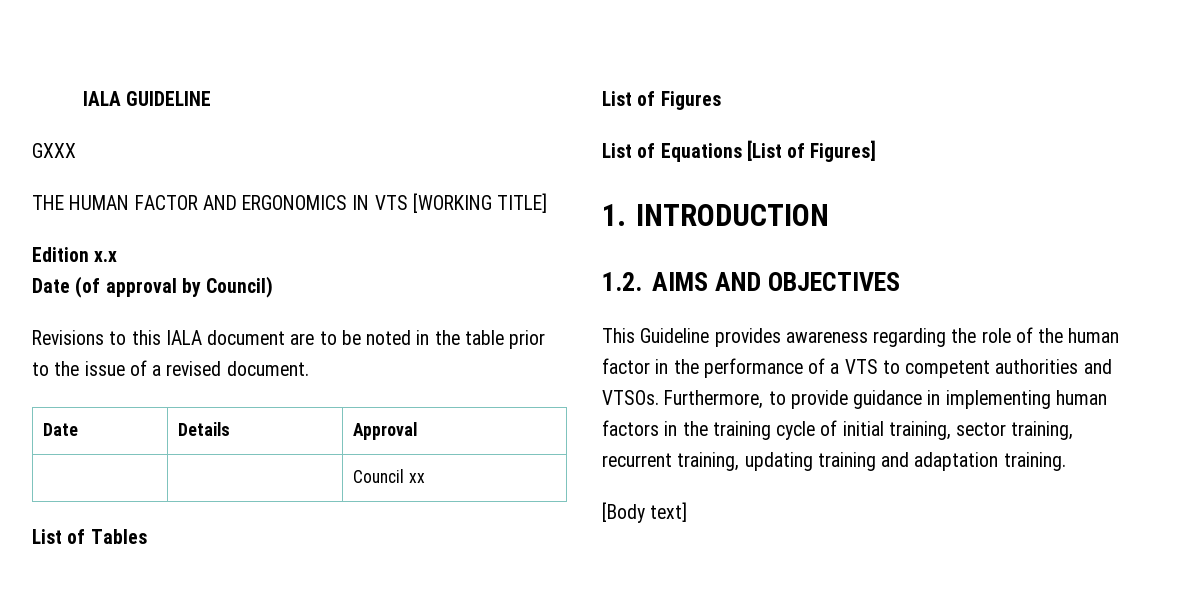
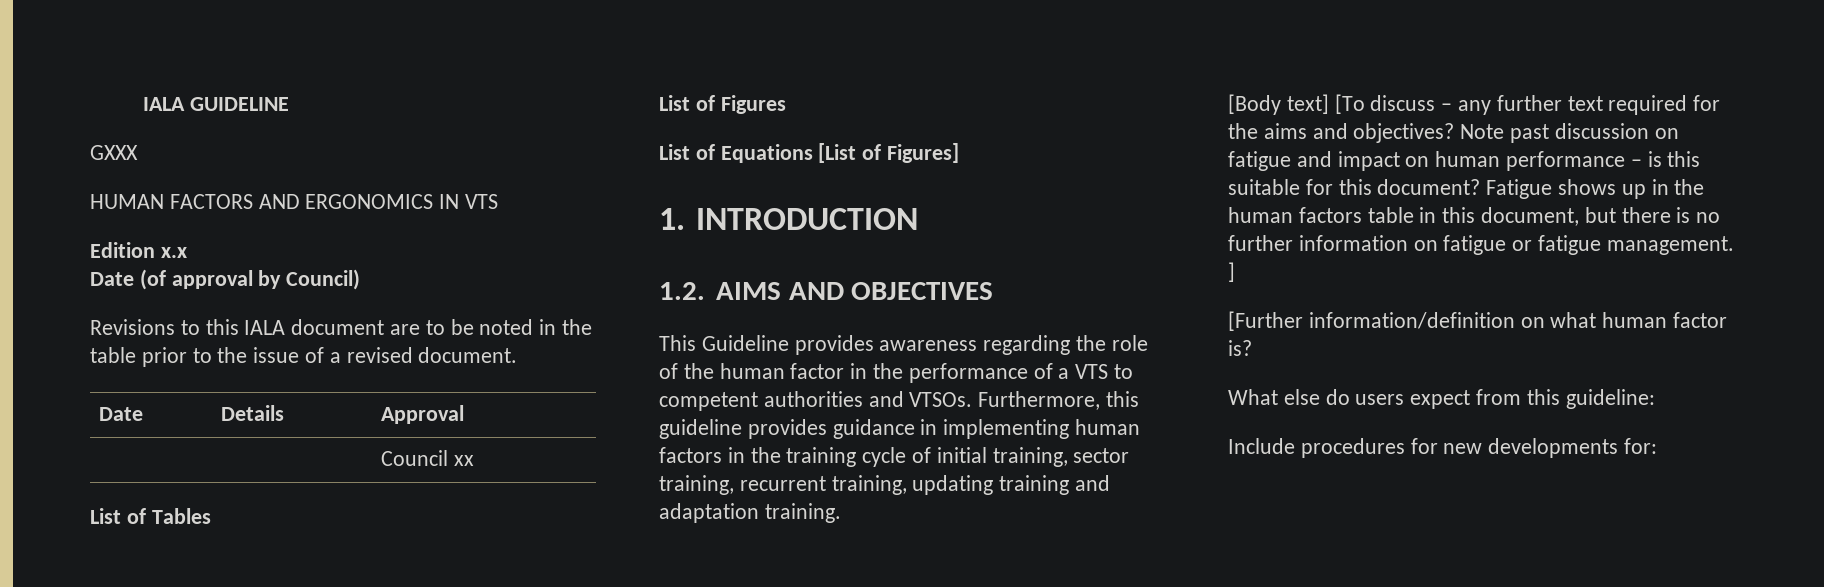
- THE HUMAN FACTOR AND ERGONOMICS IN VTS [WORKING TITLE]
+ HUMAN FACTORS AND ERGONOMICS IN VTS
- Furthermore, to provide guidance in implementing human factors in the training cycle of initial training, sector training, recurrent training, updating training and adaptation training.
+ Furthermore, this guideline provides guidance in implementing human factors in the training cycle of initial training, sector training, recurrent training, updating training and adaptation training.
- [Body text]
+ [Body text] [To discuss – any further text required for the aims and objectives? Note past discussion on fatigue and impact on human performance – is this suitable for this document? Fatigue shows up in the human factors table in this document, but there is no further information on fatigue or fatigue management. ]
+ [Further information/definition on what human factor is?
+ What else do users expect from this guideline:
+ Include procedures for new developments for:

